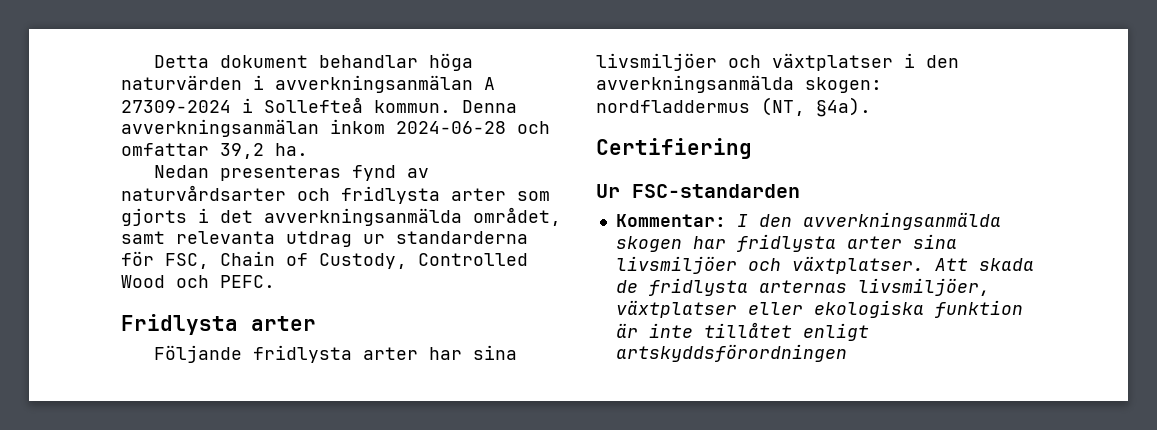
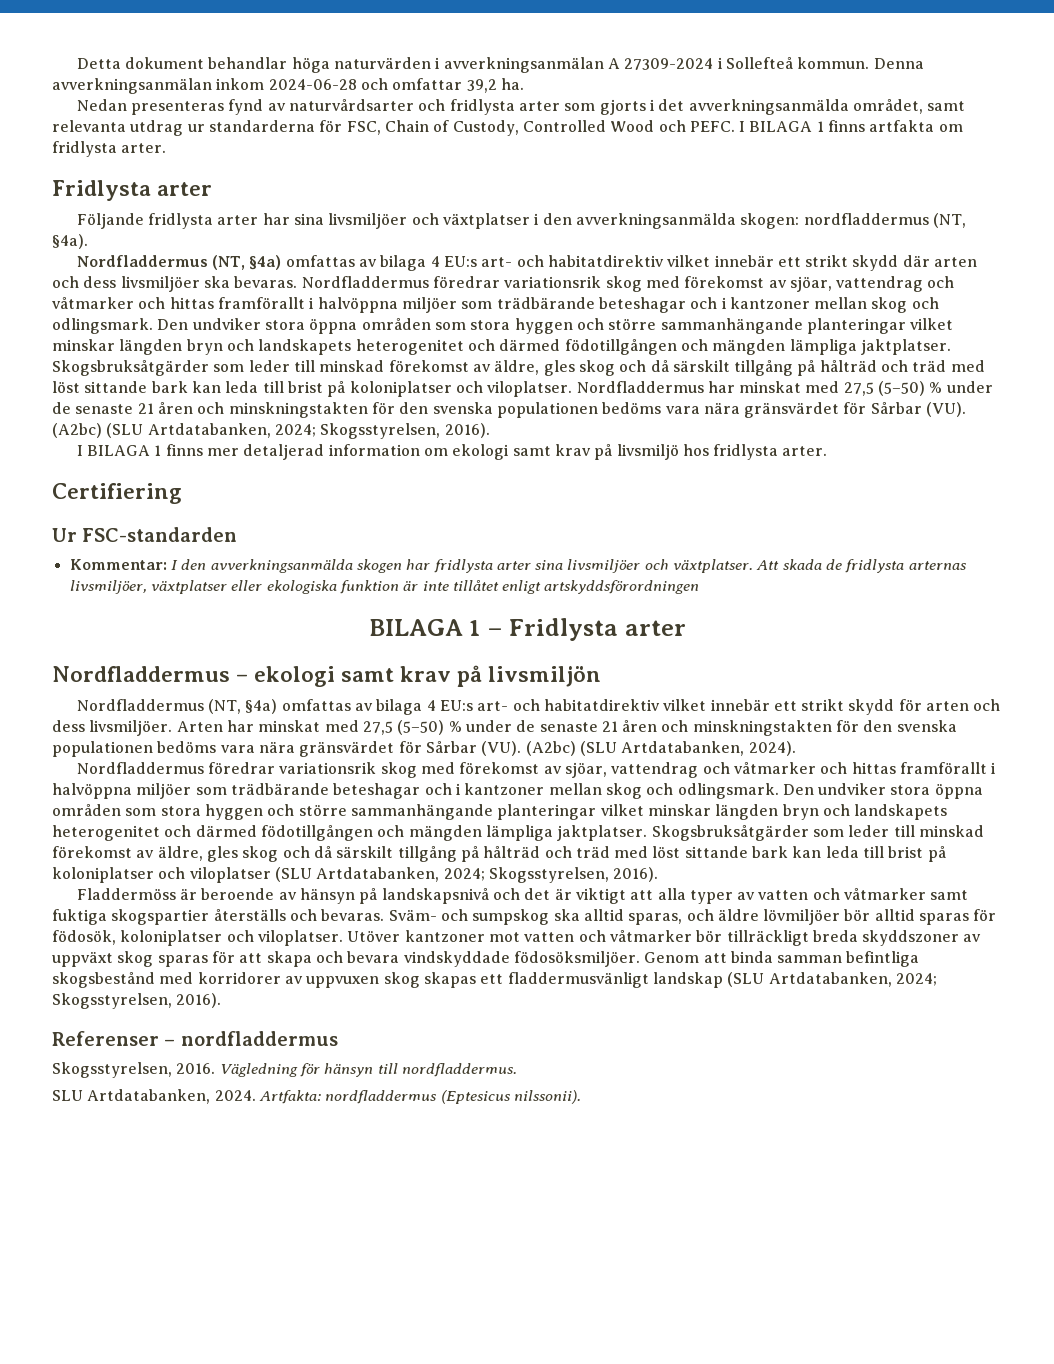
+ I BILAGA 1 finns artfakta om fridlysta arter.
+ Nordfladdermus (NT, §4a) omfattas av bilaga 4 EU:s art- och habitatdirektiv vilket innebär ett strikt skydd där arten och dess livsmiljöer ska bevaras. Nordfladdermus föredrar variationsrik skog med förekomst av sjöar, vattendrag och våtmarker och hittas framförallt i halvöppna miljöer som trädbärande beteshagar och i kantzoner mellan skog och odlingsmark. Den undviker stora öppna områden som stora hyggen och större sammanhängande planteringar vilket minskar längden bryn och landskapets heterogenitet och därmed födotillgången och mängden lämpliga jaktplatser. Skogsbruksåtgärder som leder till minskad förekomst av äldre, gles skog och då särskilt tillgång på hålträd och träd med löst sittande bark kan leda till brist på koloniplatser och viloplatser. Nordfladdermus har minskat med 27,5 (5–50) % under de senaste 21 åren och minskningstakten för den svenska populationen bedöms vara nära gränsvärdet för Sårbar (VU). (A2bc) (SLU Artdatabanken, 2024; Skogsstyrelsen, 2016).
+ I BILAGA 1 finns mer detaljerad information om ekologi samt krav på livsmiljö hos fridlysta arter.
+ BILAGA 1 – Fridlysta arter
+ Nordfladdermus – ekologi samt krav på livsmiljön
+ Nordfladdermus (NT, §4a) omfattas av bilaga 4 EU:s art- och habitatdirektiv vilket innebär ett strikt skydd för arten och dess livsmiljöer. Arten har minskat med 27,5 (5–50) % under de senaste 21 åren och minskningstakten för den svenska populationen bedöms vara nära gränsvärdet för Sårbar (VU). (A2bc) (SLU Artdatabanken, 2024).
+ Nordfladdermus föredrar variationsrik skog med förekomst av sjöar, vattendrag och våtmarker och hittas framförallt i halvöppna miljöer som trädbärande beteshagar och i kantzoner mellan skog och odlingsmark. Den undviker stora öppna områden som stora hyggen och större sammanhängande planteringar vilket minskar längden bryn och landskapets heterogenitet och därmed födotillgången och mängden lämpliga jaktplatser. Skogsbruksåtgärder som leder till minskad förekomst av äldre, gles skog och då särskilt tillgång på hålträd och träd med löst sittande bark kan leda till brist på koloniplatser och viloplatser (SLU Artdatabanken, 2024; Skogsstyrelsen, 2016).
+ Fladdermöss är beroende av hänsyn på landskapsnivå och det är viktigt att alla typer av vatten och våtmarker samt fuktiga skogspartier återställs och bevaras. Sväm- och sumpskog ska alltid sparas, och äldre lövmiljöer bör alltid sparas för födosök, koloniplatser och viloplatser. Utöver kantzoner mot vatten och våtmarker bör tillräckligt breda skyddszoner av uppväxt skog sparas för att skapa och bevara vindskyddade födosöksmiljöer. Genom att binda samman befintliga skogsbestånd med korridorer av uppvuxen skog skapas ett fladdermusvänligt landskap (SLU Artdatabanken, 2024; Skogsstyrelsen, 2016).
+ Referenser – nordfladdermus
+ Skogsstyrelsen, 2016. Vägledning för hänsyn till nordfladdermus.
+ SLU Artdatabanken, 2024. Artfakta: nordfladdermus (Eptesicus nilssonii).

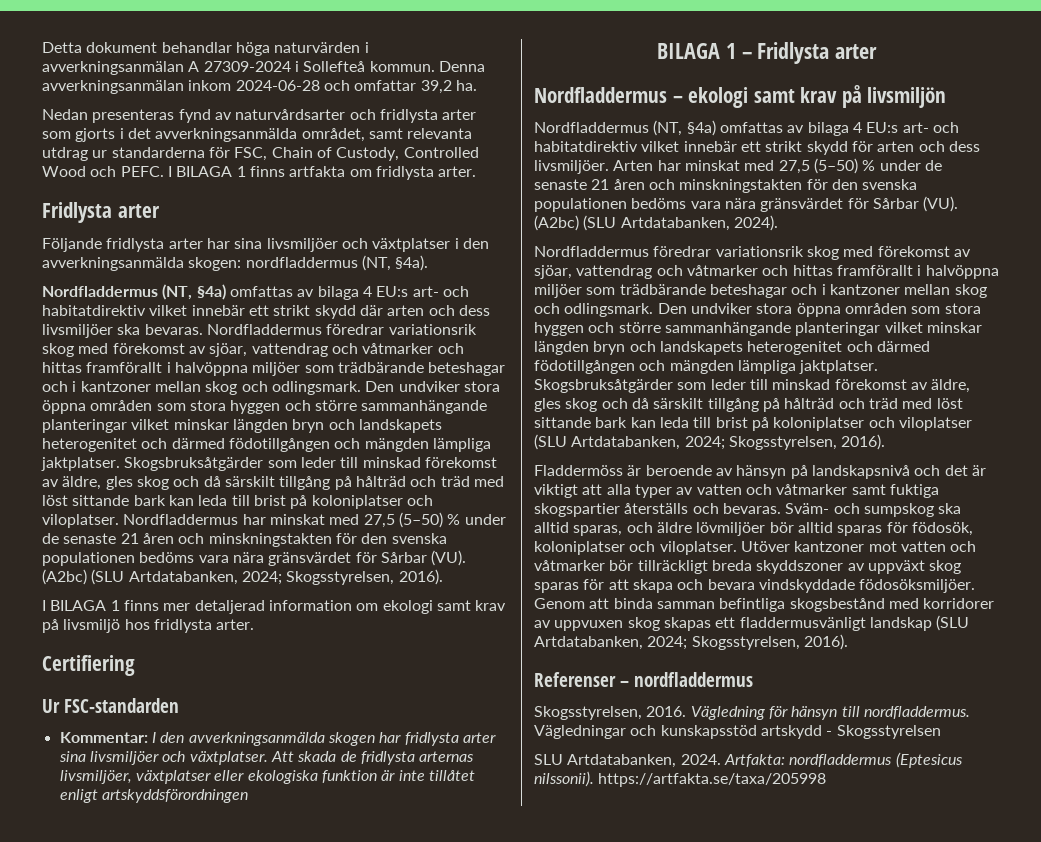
+ Vägledningar och kunskapsstöd artskydd - Skogsstyrelsen
- Artfakta: nordfladdermus (Eptesicus nilssonii).
+ Artfakta: nordfladdermus (Eptesicus nilssonii). https://artfakta.se/taxa/205998

